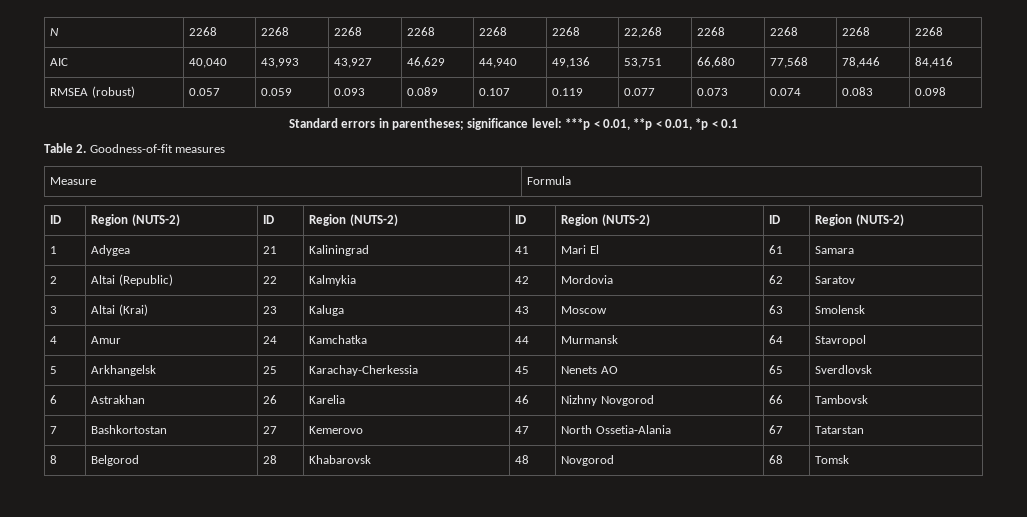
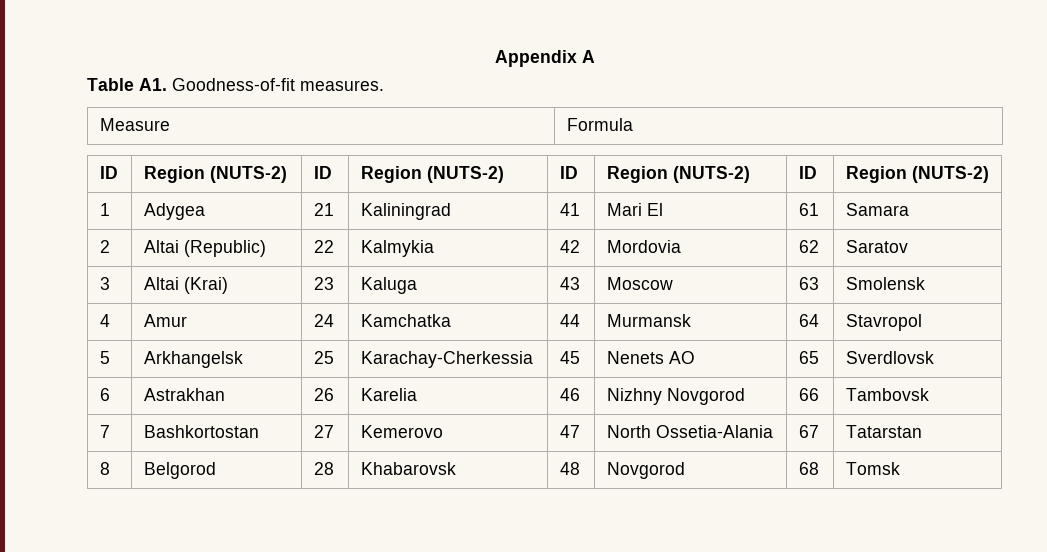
- N | 2268 | 2268 | 2268 | 2268 | 2268 | 2268 | 22,268 | 2268 | 2268 | 2268 | 2268
- AIC | 40,040 | 43,993 | 43,927 | 46,629 | 44,940 | 49,136 | 53,751 | 66,680 | 77,568 | 78,446 | 84,416
- RMSEA (robust) | 0.057 | 0.059 | 0.093 | 0.089 | 0.107 | 0.119 | 0.077 | 0.073 | 0.074 | 0.083 | 0.098
- Standard errors in parentheses; significance level: ***p < 0.01, **p < 0.01, *p < 0.1
- Table 2. Goodness-of-fit measures
+ Appendix A
+ Table A1. Goodness-of-fit measures.

